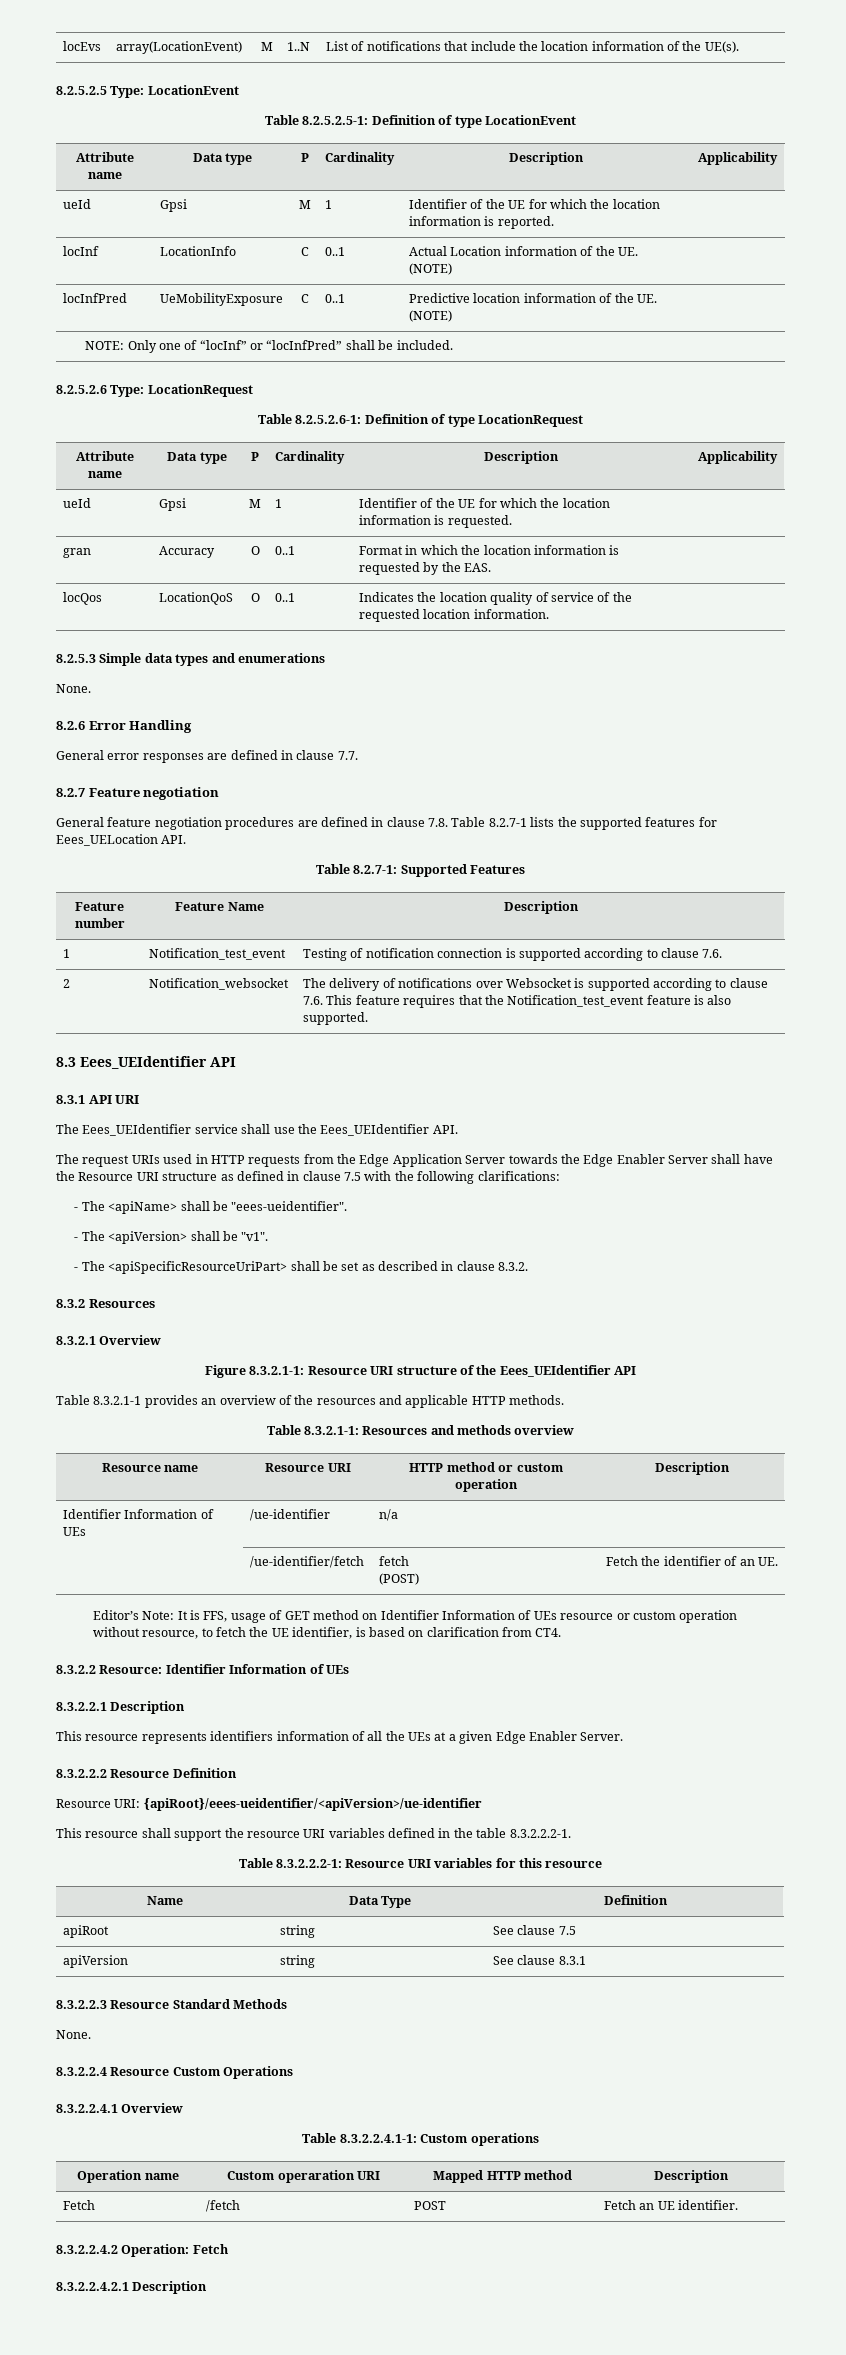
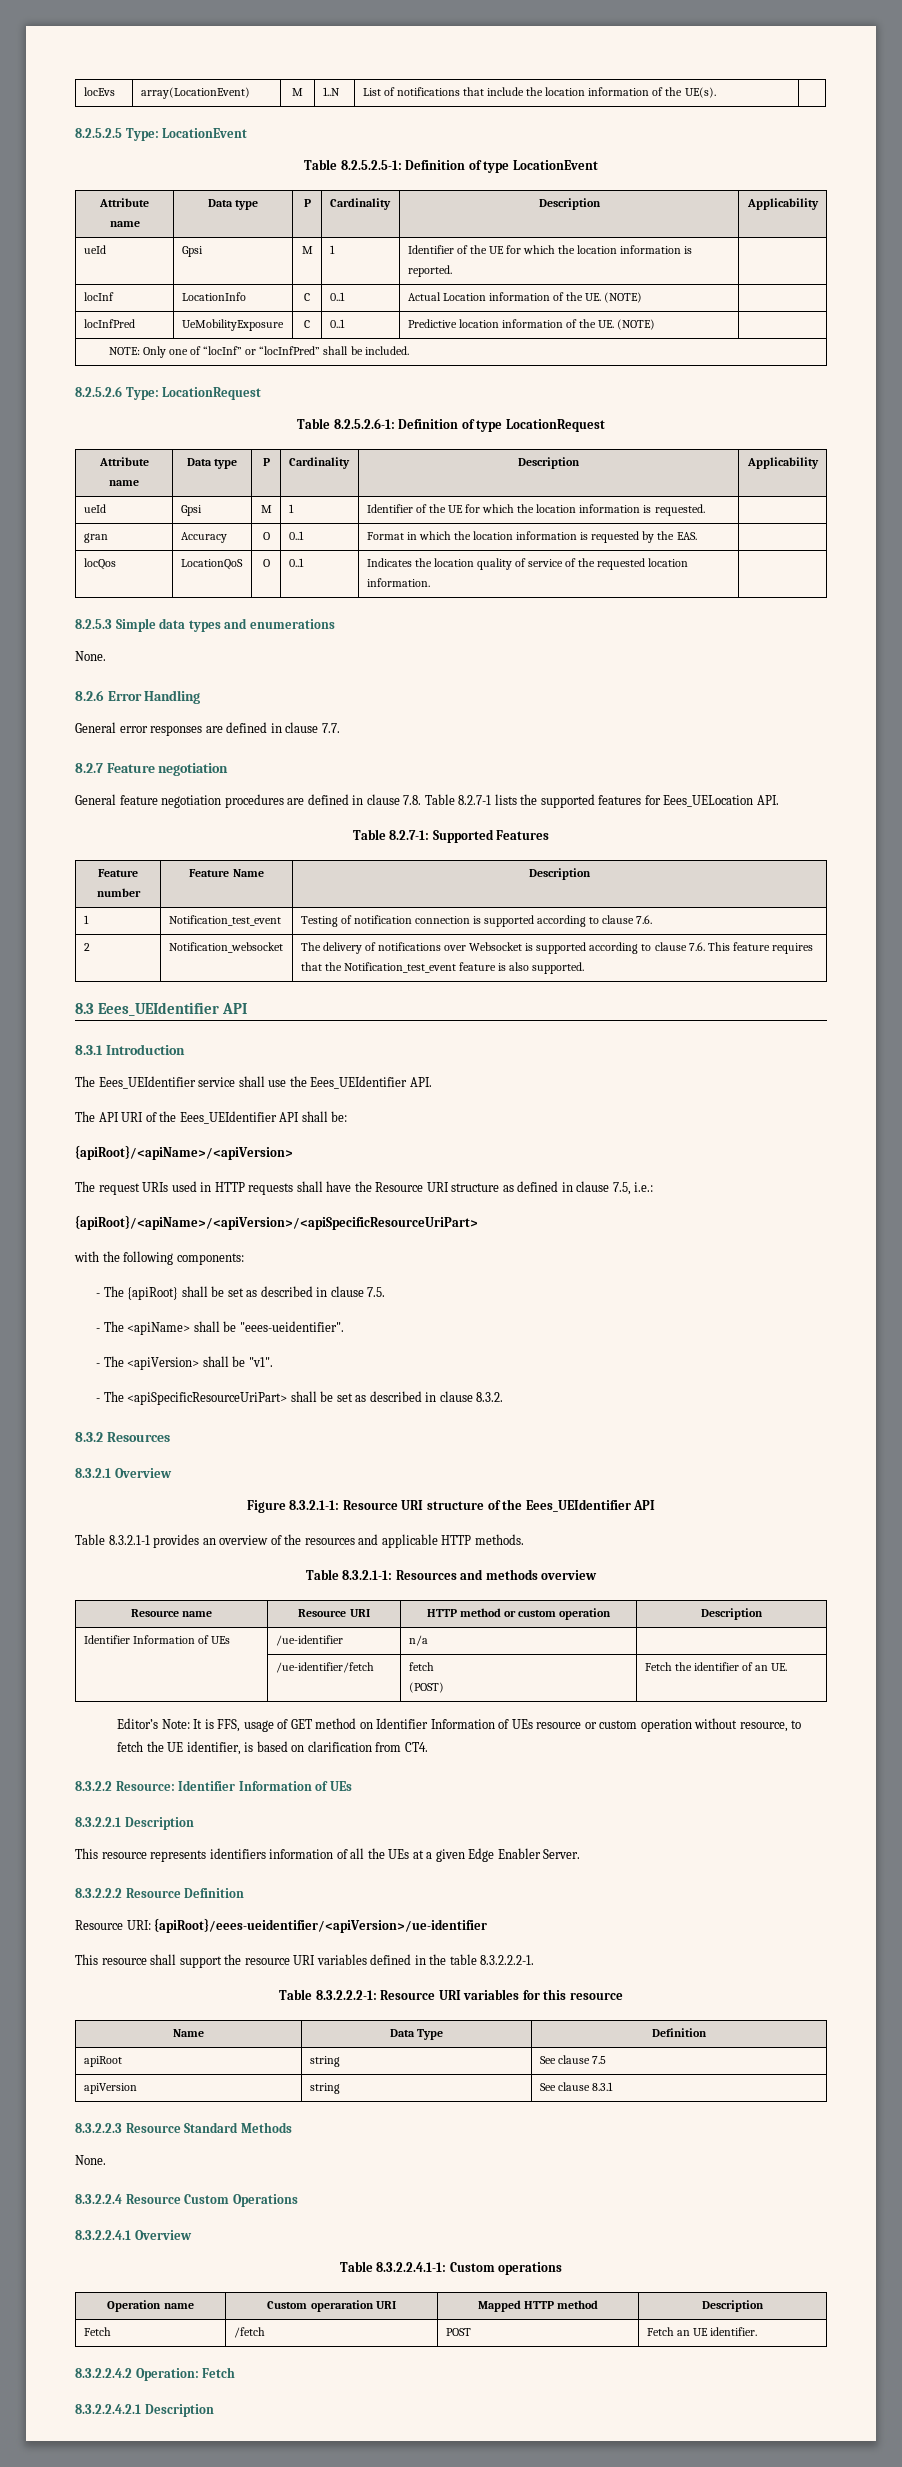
- 8.3.1 API URI
+ 8.3.1 Introduction
+ The API URI of the Eees_UEIdentifier API shall be:
+ {apiRoot}/<apiName>/<apiVersion>
- The request URIs used in HTTP requests from the Edge Application Server towards the Edge Enabler Server shall have the Resource URI structure as defined in clause 7.5 with the following clarifications:
+ The request URIs used in HTTP requests shall have the Resource URI structure as defined in clause 7.5, i.e.:
+ {apiRoot}/<apiName>/<apiVersion>/<apiSpecificResourceUriPart>
+ with the following components:
+ - The {apiRoot} shall be set as described in clause 7.5.

